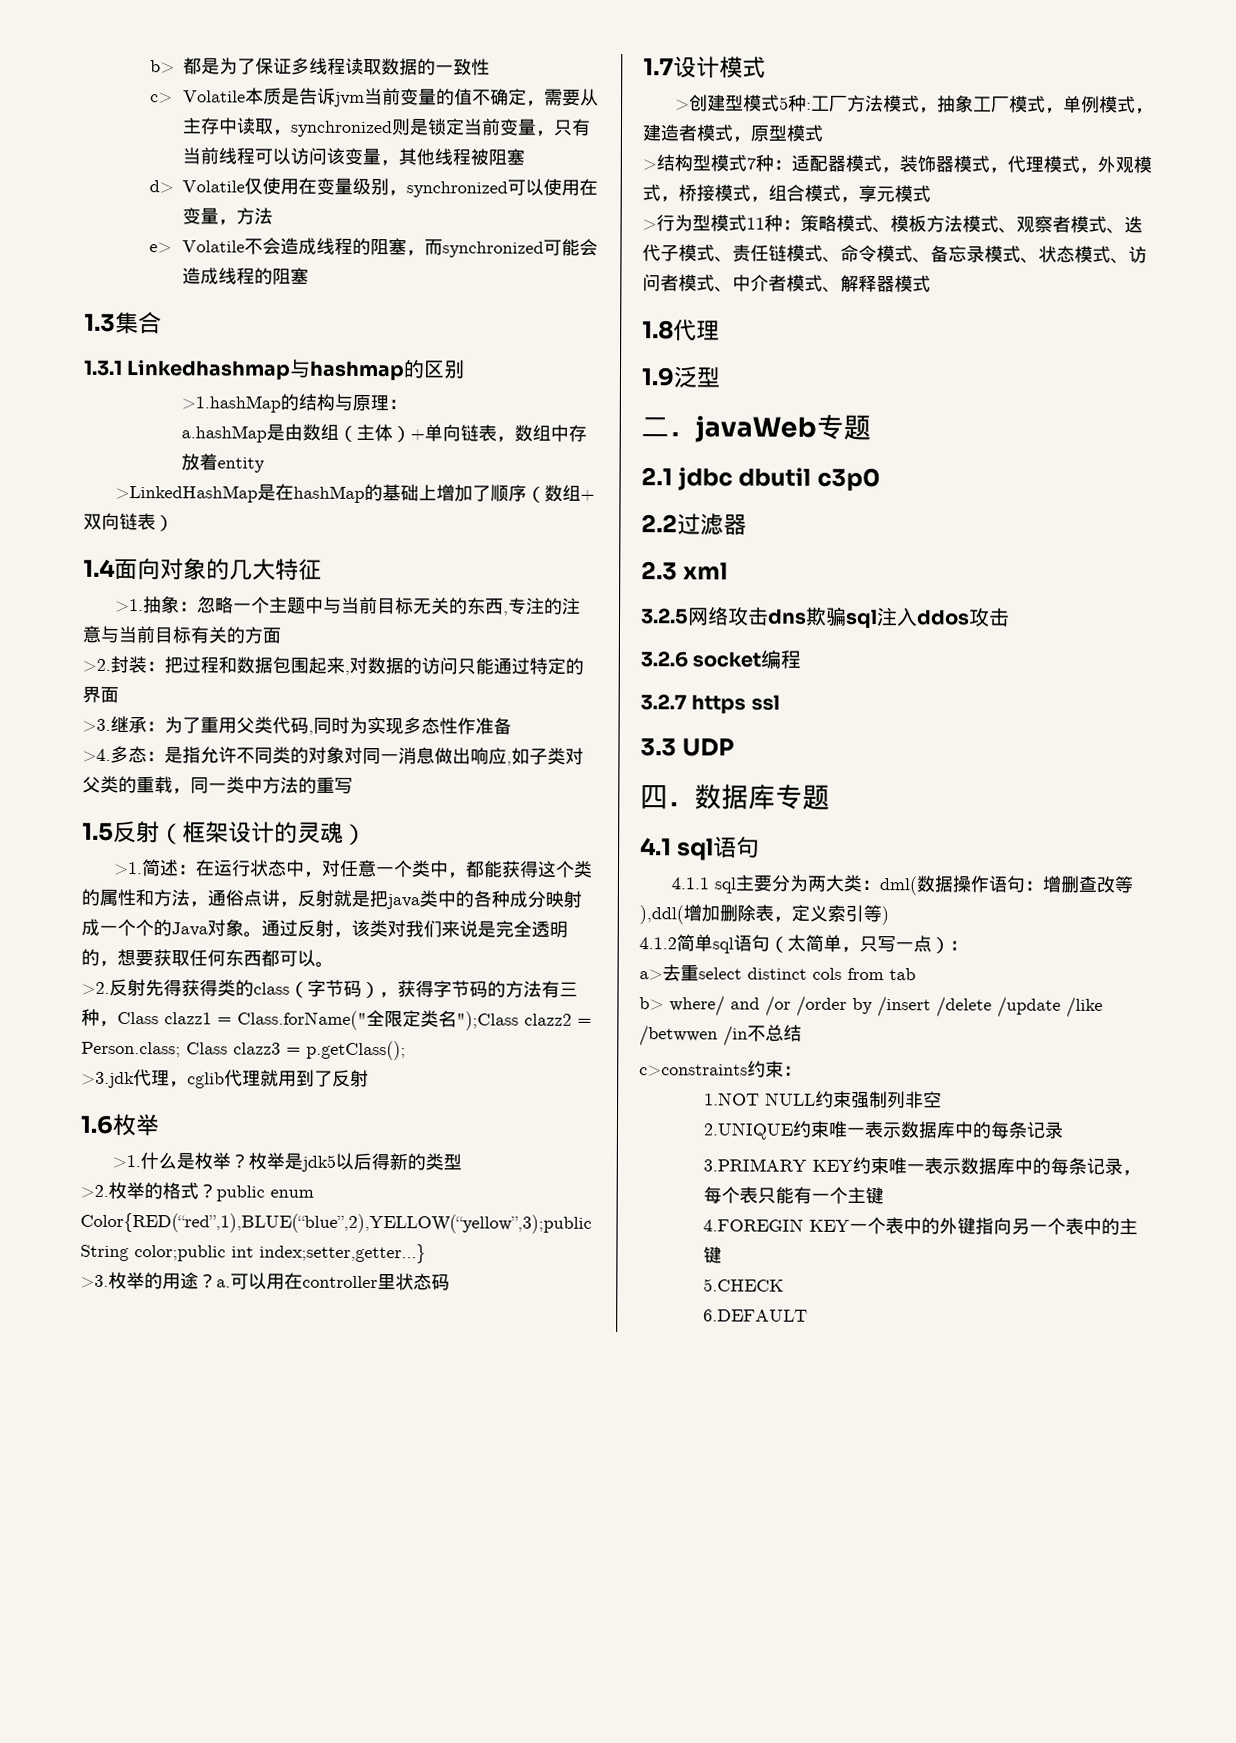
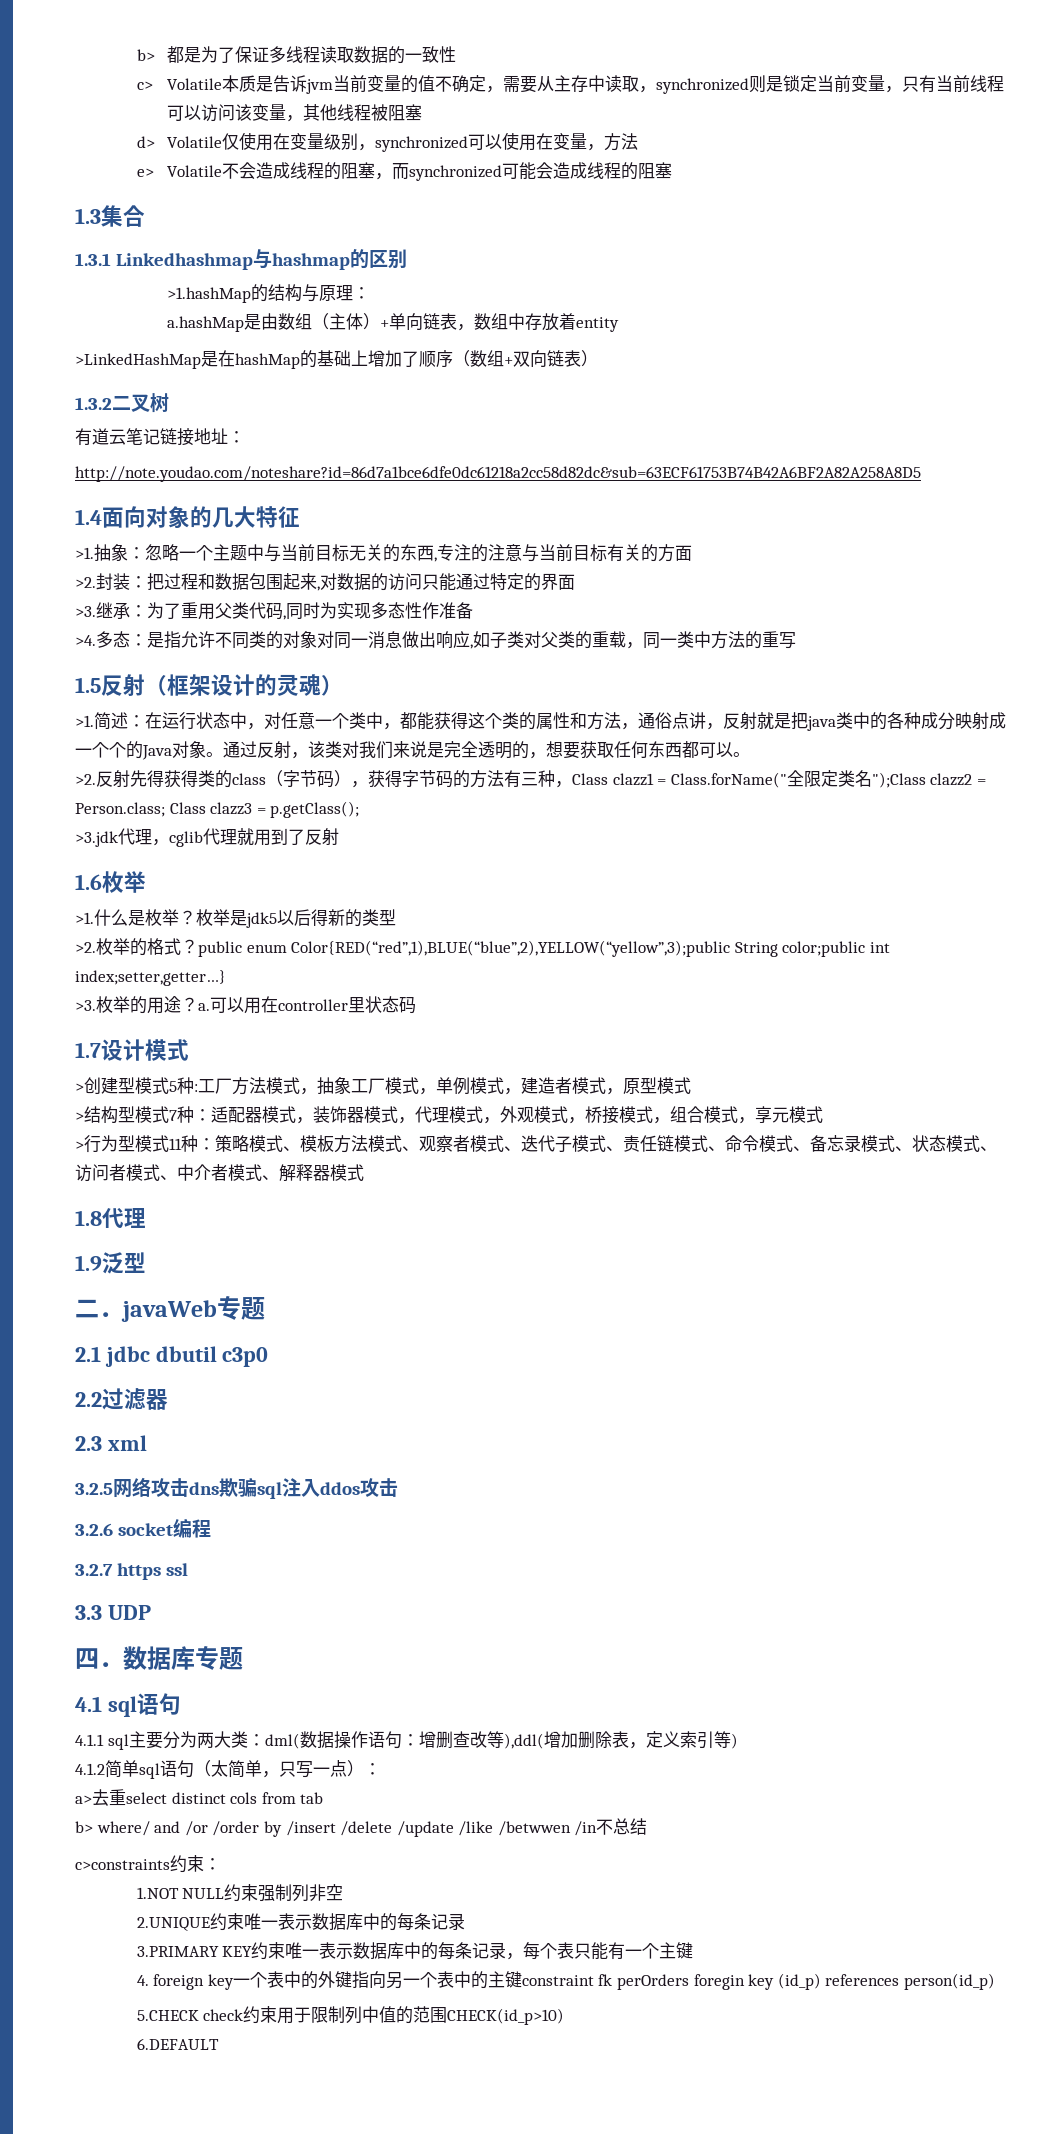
+ 1.3.2二叉树
+ 有道云笔记链接地址：
+ http://note.youdao.com/noteshare?id=86d7a1bce6dfe0dc61218a2cc58d82dc&sub=63ECF61753B74B42A6BF2A82A258A8D5
- 4.FOREGIN KEY一个表中的外键指向另一个表中的主键
- 5.CHECK
+ 4. foreign key一个表中的外键指向另一个表中的主键constraint fk perOrders foregin key (id_p) references person(id_p)
+ 5.CHECK check约束用于限制列中值的范围CHECK(id_p>10)

